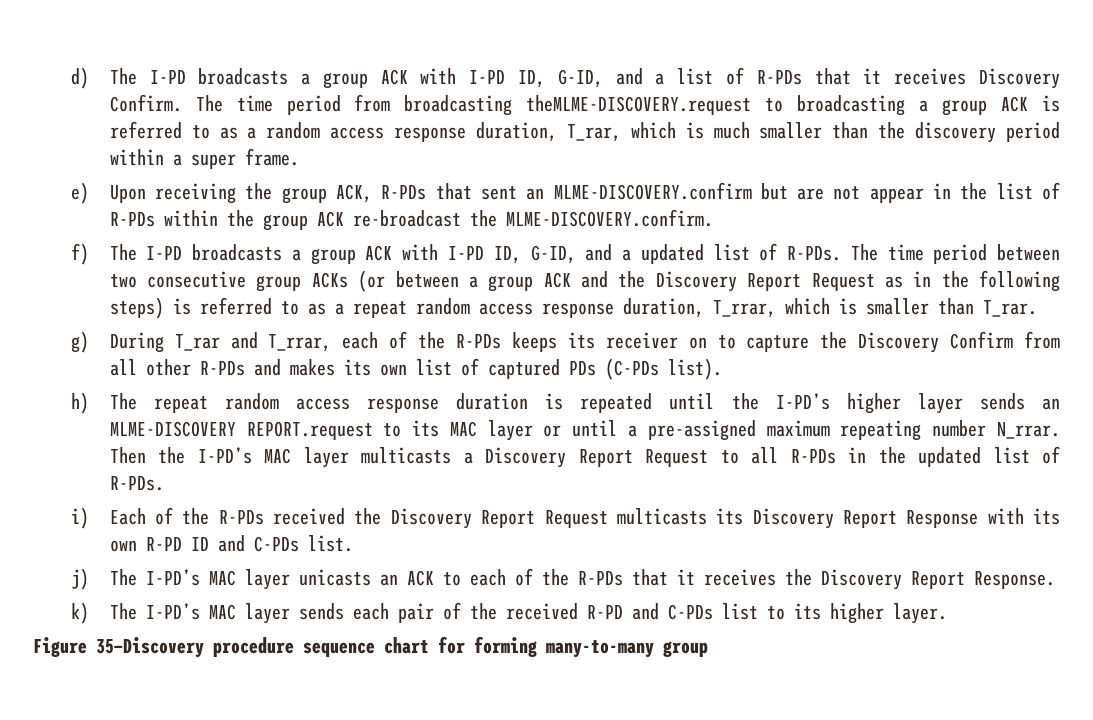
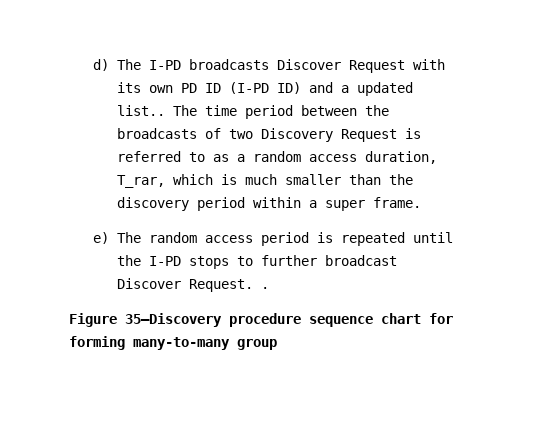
- d) The I-PD broadcasts a group ACK with I-PD ID, G-ID, and a list of R-PDs that it receives Discovery Confirm. The time period from broadcasting theMLME-DISCOVERY.request to broadcasting a group ACK is referred to as a random access response duration, T_rar, which is much smaller than the discovery period within a super frame.
+ d) The I-PD broadcasts Discover Request with its own PD ID (I-PD ID) and a updated list.. The time period between the broadcasts of two Discovery Request is referred to as a random access duration, T_rar, which is much smaller than the discovery period within a super frame.
- e) Upon receiving the group ACK, R-PDs that sent an MLME-DISCOVERY.confirm but are not appear in the list of R-PDs within the group ACK re-broadcast the MLME-DISCOVERY.confirm.
- f) The I-PD broadcasts a group ACK with I-PD ID, G-ID, and a updated list of R-PDs. The time period between two consecutive group ACKs (or between a group ACK and the Discovery Report Request as in the following steps) is referred to as a repeat random access response duration, T_rrar, which is smaller than T_rar.
- g) During T_rar and T_rrar, each of the R-PDs keeps its receiver on to capture the Discovery Confirm from all other R-PDs and makes its own list of captured PDs (C-PDs list).
- h) The repeat random access response duration is repeated until the I-PD’s higher layer sends an MLME-DISCOVERY REPORT.request to its MAC layer or until a pre-assigned maximum repeating number N_rrar. Then the I-PD’s MAC layer multicasts a Discovery Report Request to all R-PDs in the updated list of R-PDs.
- i) Each of the R-PDs received the Discovery Report Request multicasts its Discovery Report Response with its own R-PD ID and C-PDs list.
- j) The I-PD’s MAC layer unicasts an ACK to each of the R-PDs that it receives the Discovery Report Response.
- k) The I-PD’s MAC layer sends each pair of the received R-PD and C-PDs list to its higher layer.
+ e) The random access period is repeated until the I-PD stops to further broadcast Discover Request. .

